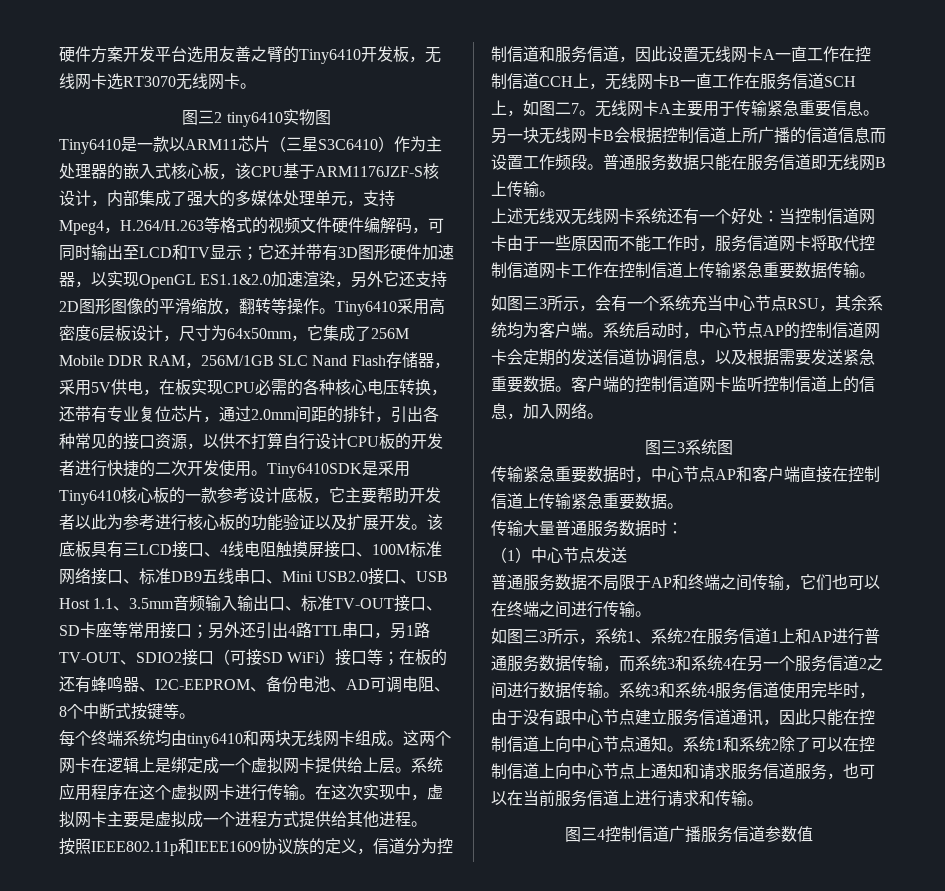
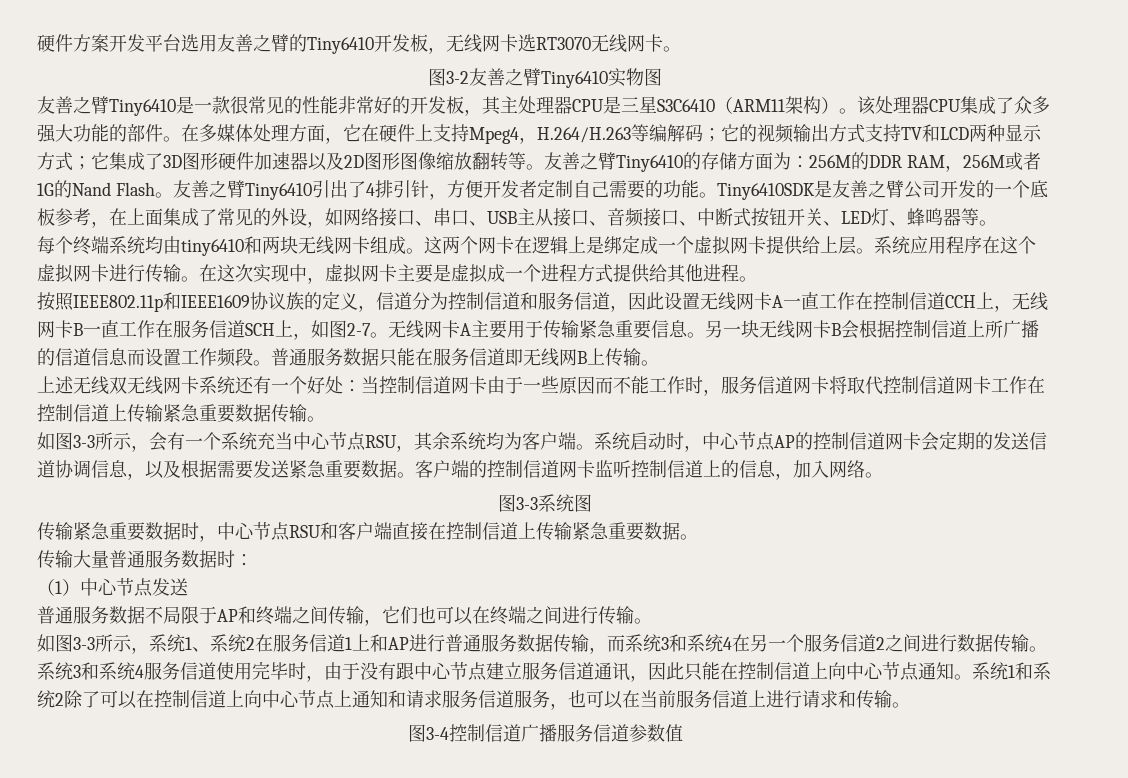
- 图三2 tiny6410实物图
+ 图3-2友善之臂Tiny6410实物图
- Tiny6410是一款以ARM11芯片（三星S3C6410）作为主处理器的嵌入式核心板，该CPU基于ARM1176JZF-S核设计，内部集成了强大的多媒体处理单元，支持Mpeg4，H.264/H.263等格式的视频文件硬件编解码，可同时输出至LCD和TV显示；它还并带有3D图形硬件加速器，以实现OpenGL ES1.1&2.0加速渲染，另外它还支持2D图形图像的平滑缩放，翻转等操作。Tiny6410采用高密度6层板设计，尺寸为64x50mm，它集成了256M Mobile DDR RAM，256M/1GB SLC Nand Flash存储器，采用5V供电，在板实现CPU必需的各种核心电压转换，还带有专业复位芯片，通过2.0mm间距的排针，引出各种常见的接口资源，以供不打算自行设计CPU板的开发者进行快捷的二次开发使用。Tiny6410SDK是采用Tiny6410核心板的一款参考设计底板，它主要帮助开发者以此为参考进行核心板的功能验证以及扩展开发。该底板具有三LCD接口、4线电阻触摸屏接口、100M标准网络接口、标准DB9五线串口、Mini USB2.0接口、USB Host 1.1、3.5mm音频输入输出口、标准TV-OUT接口、SD卡座等常用接口；另外还引出4路TTL串口，另1路TV-OUT、SDIO2接口（可接SD WiFi）接口等；在板的还有蜂鸣器、I2C-EEPROM、备份电池、AD可调电阻、8个中断式按键等。
+ 友善之臂Tiny6410是一款很常见的性能非常好的开发板，其主处理器CPU是三星S3C6410（ARM11架构）。该处理器CPU集成了众多强大功能的部件。在多媒体处理方面，它在硬件上支持Mpeg4，H.264/H.263等编解码；它的视频输出方式支持TV和LCD两种显示方式；它集成了3D图形硬件加速器以及2D图形图像缩放翻转等。友善之臂Tiny6410的存储方面为：256M的DDR RAM，256M或者1G的Nand Flash。友善之臂Tiny6410引出了4排引针，方便开发者定制自己需要的功能。Tiny6410SDK是友善之臂公司开发的一个底板参考，在上面集成了常见的外设，如网络接口、串口、USB主从接口、音频接口、中断式按钮开关、LED灯、蜂鸣器等。
- 按照IEEE802.11p和IEEE1609协议族的定义，信道分为控制信道和服务信道，因此设置无线网卡A一直工作在控制信道CCH上，无线网卡B一直工作在服务信道SCH上，如图二7。
+ 按照IEEE802.11p和IEEE1609协议族的定义，信道分为控制信道和服务信道，因此设置无线网卡A一直工作在控制信道CCH上，无线网卡B一直工作在服务信道SCH上，如图2-7。
- 如图三3所示，会有一个系统充当中心节点RSU，其余系统均为客户端。
+ 如图3-3所示，会有一个系统充当中心节点RSU，其余系统均为客户端。
- 图三3系统图
+ 图3-3系统图
- 传输紧急重要数据时，中心节点AP和客户端直接在控制信道上传输紧急重要数据。
+ 传输紧急重要数据时，中心节点RSU和客户端直接在控制信道上传输紧急重要数据。
- 如图三3所示，系统1、系统2在服务信道1上和AP进行普通服务数据传输，而系统3和系统4在另一个服务信道2之间进行数据传输。
+ 如图3-3所示，系统1、系统2在服务信道1上和AP进行普通服务数据传输，而系统3和系统4在另一个服务信道2之间进行数据传输。
- 图三4控制信道广播服务信道参数值
+ 图3-4控制信道广播服务信道参数值

